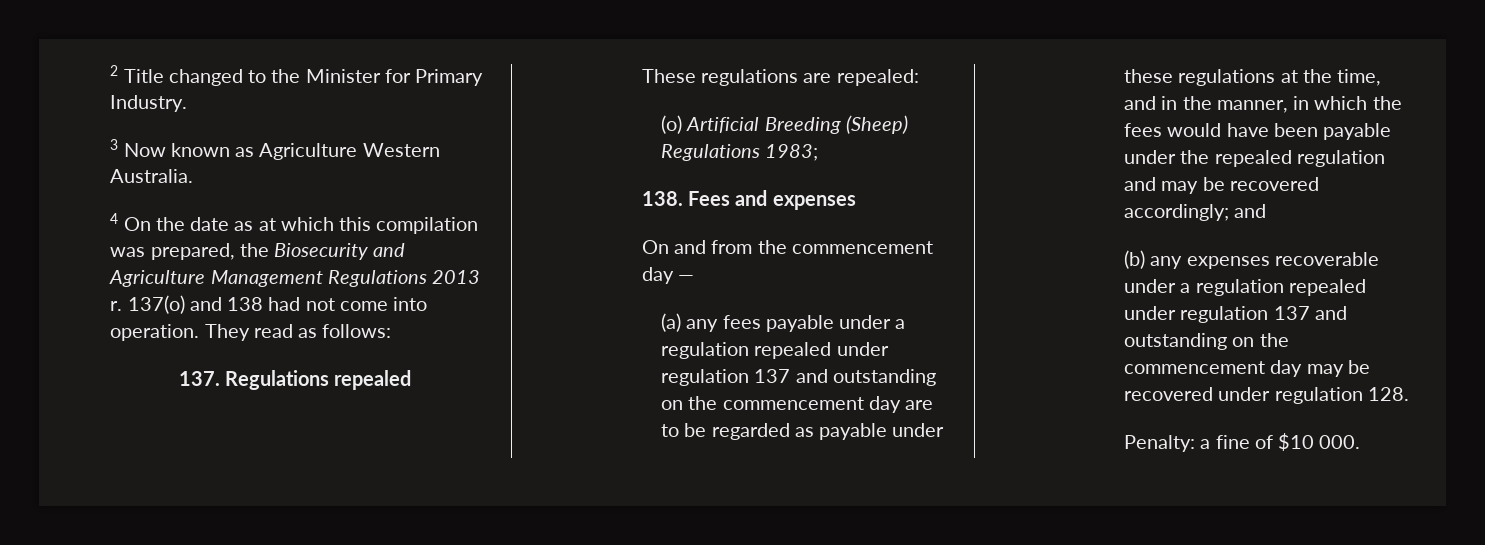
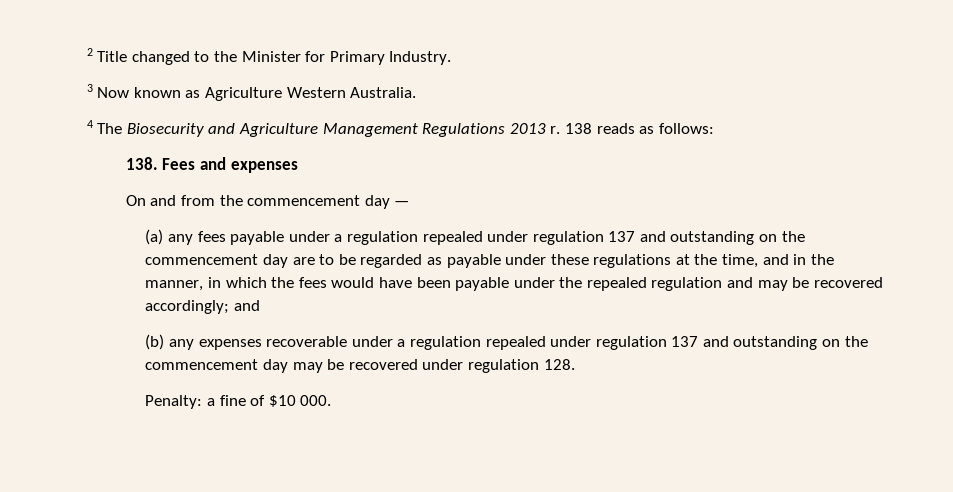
- 4 On the date as at which this compilation was prepared, the Biosecurity and Agriculture Management Regulations 2013 r.
+ 4 The Biosecurity and Agriculture Management Regulations 2013 r.
- 137(o) and 138 had not come into operation. They read as follows:
- 137. Regulations repealed
- These regulations are repealed:
- (o) Artificial Breeding (Sheep) Regulations 1983;
+ 138 reads as follows:

